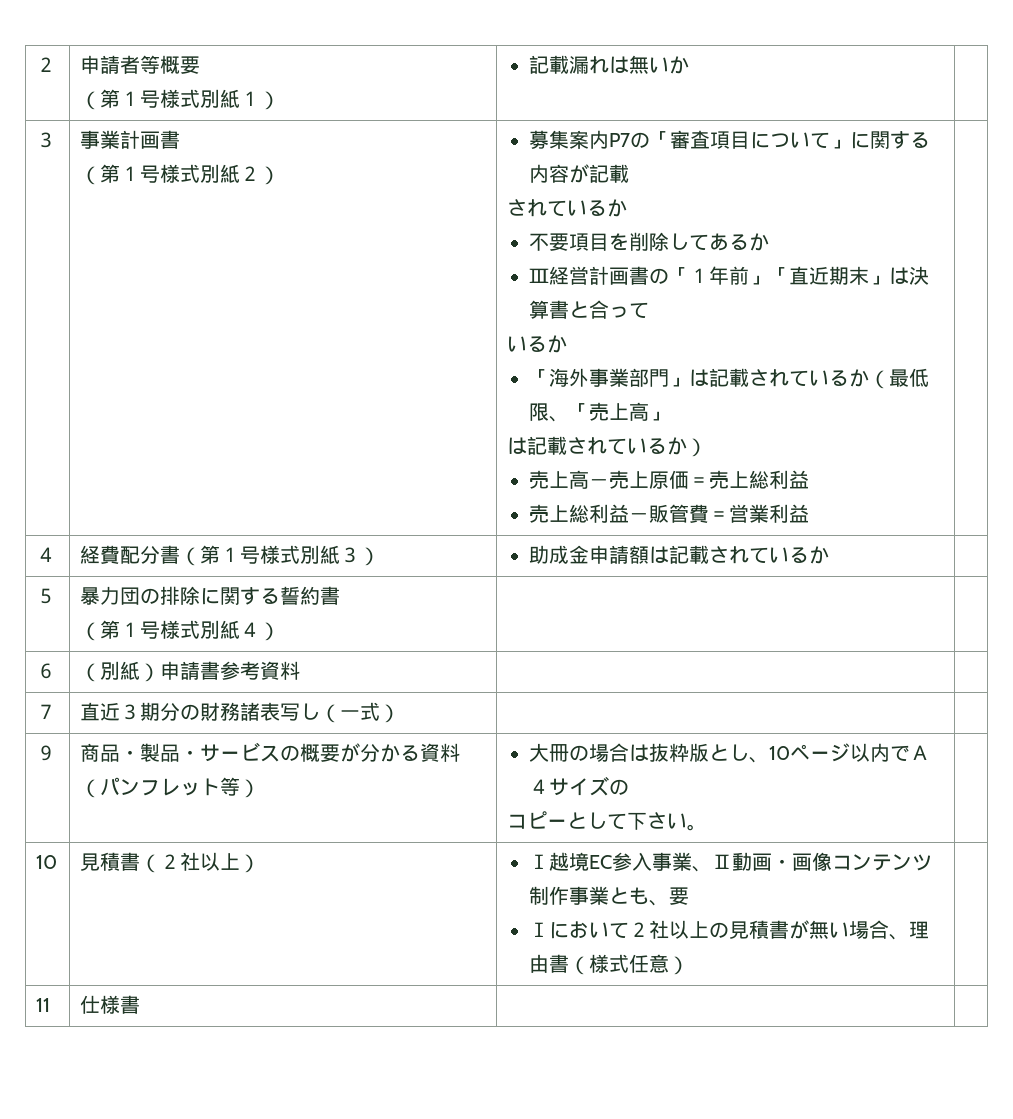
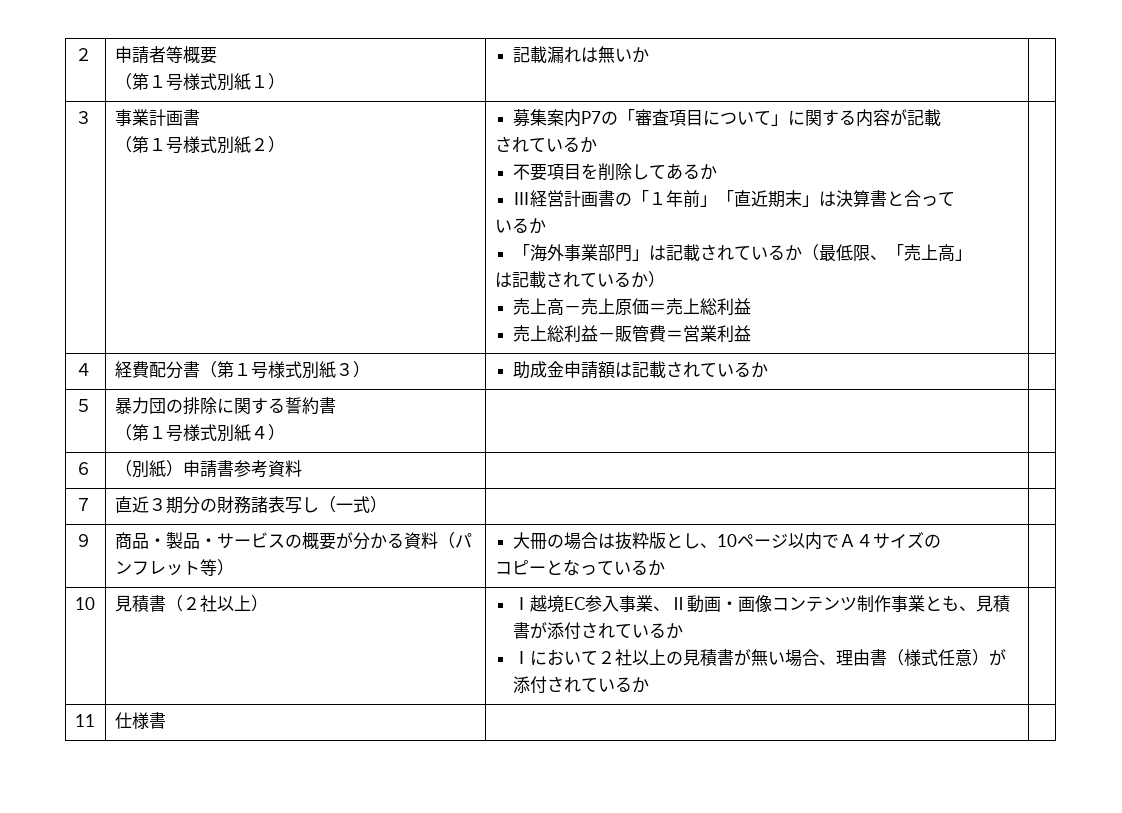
  ９ | 商品・製品・サービスの概要が分かる資料（パンフレット等） | 大冊の場合は抜粋版とし、10ページ以内でＡ４サイズの
- コピーとして下さい。 |
+ コピーとなっているか |
- Ⅰ越境EC参入事業、Ⅱ動画・画像コンテンツ制作事業とも、要
+ Ⅰ越境EC参入事業、Ⅱ動画・画像コンテンツ制作事業とも、見積書が添付されているか
- Ⅰにおいて２社以上の見積書が無い場合、理由書（様式任意）
+ Ⅰにおいて２社以上の見積書が無い場合、理由書（様式任意）が添付されているか

